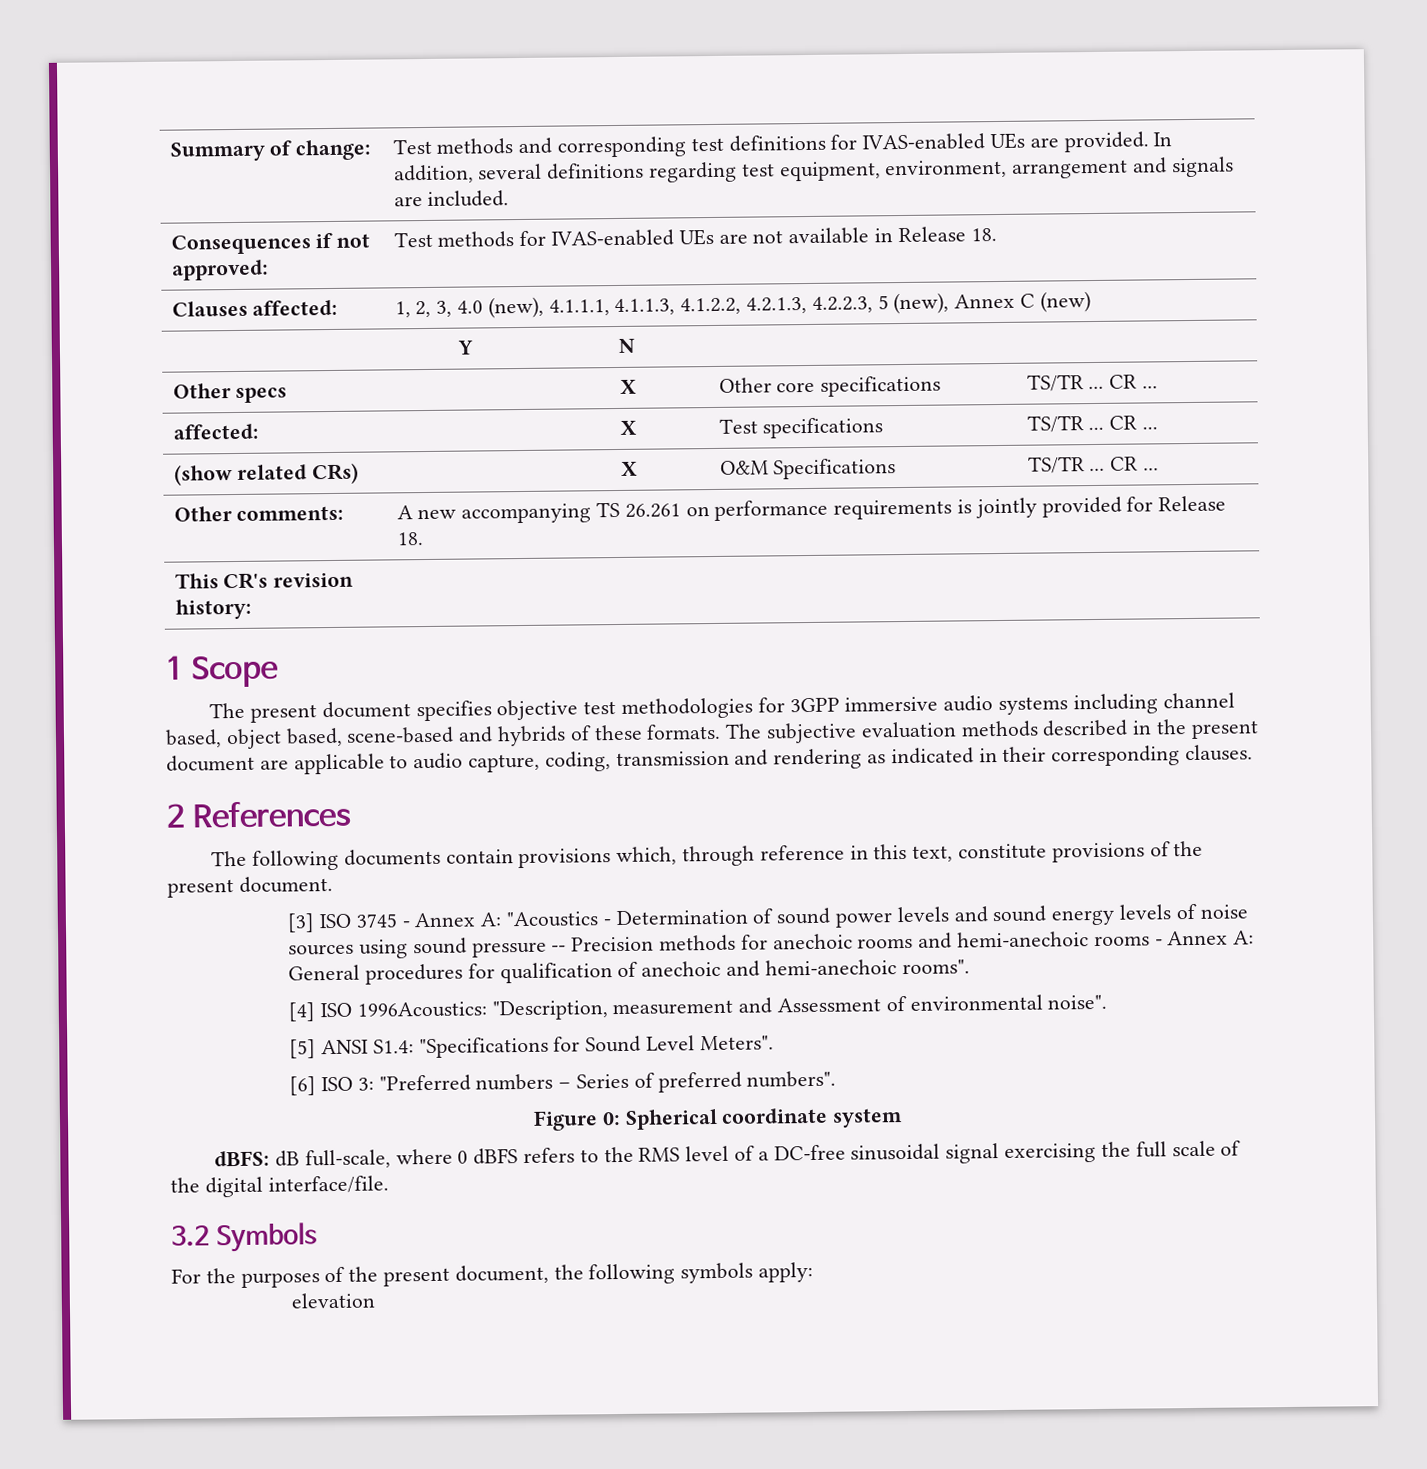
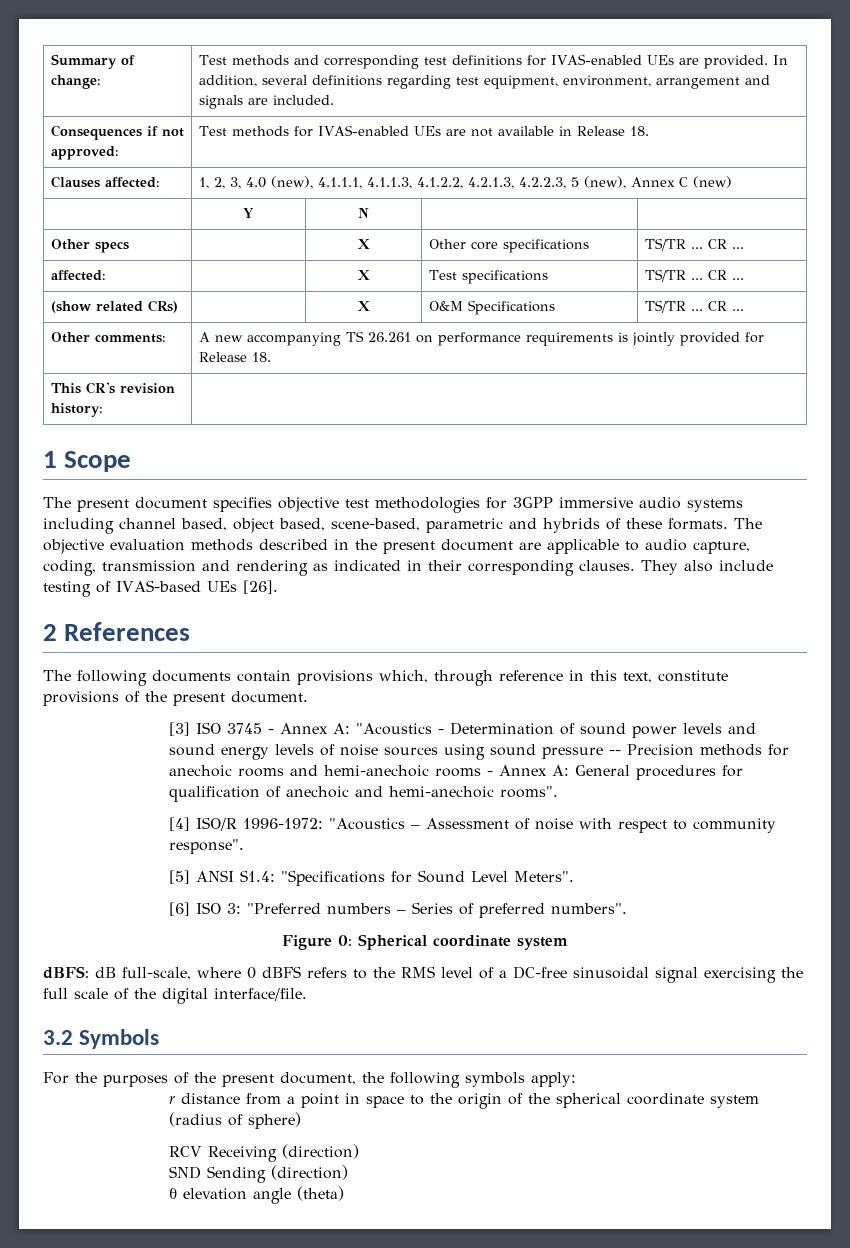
- The present document specifies objective test methodologies for 3GPP immersive audio systems including channel based, object based, scene-based and hybrids of these formats.
+ The present document specifies objective test methodologies for 3GPP immersive audio systems including channel based, object based, scene-based, parametric and hybrids of these formats.
- The subjective evaluation methods described in the present document are applicable to audio capture, coding, transmission and rendering as indicated in their corresponding clauses.
+ The objective evaluation methods described in the present document are applicable to audio capture, coding, transmission and rendering as indicated in their corresponding clauses. They also include testing of IVAS-based UEs [26].
- [4] ISO 1996Acoustics: "Description, measurement and Assessment of environmental noise".
+ [4] ISO/R 1996-1972: "Acoustics – Assessment of noise with respect to community response".
- elevation
+ r distance from a point in space to the origin of the spherical coordinate system (radius of sphere)
+ RCV Receiving (direction)
+ SND Sending (direction)
+ θ elevation angle (theta)

